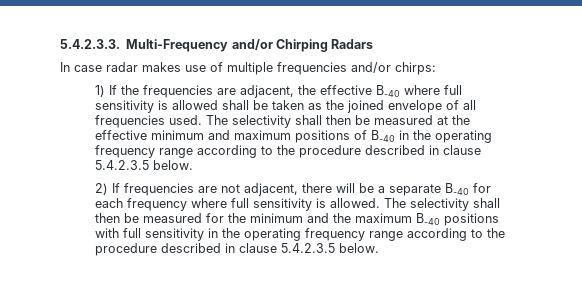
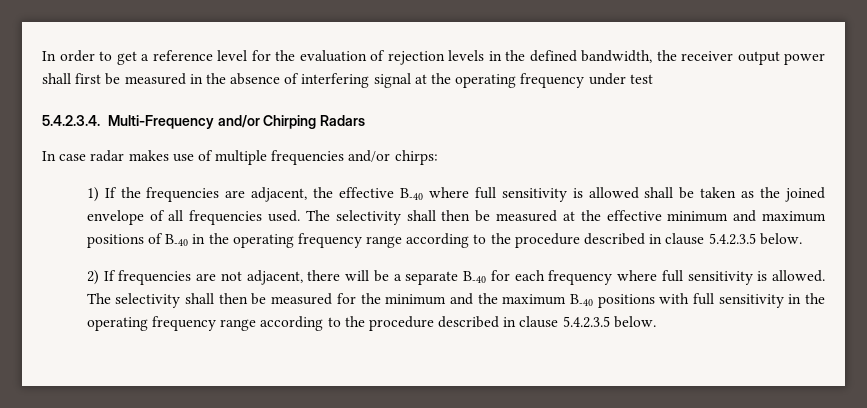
- 5.4.2.3.3. Multi-Frequency and/or Chirping Radars
+ In order to get a reference level for the evaluation of rejection levels in the defined bandwidth, the receiver output power shall first be measured in the absence of interfering signal at the operating frequency under test
+ 5.4.2.3.4. Multi-Frequency and/or Chirping Radars

